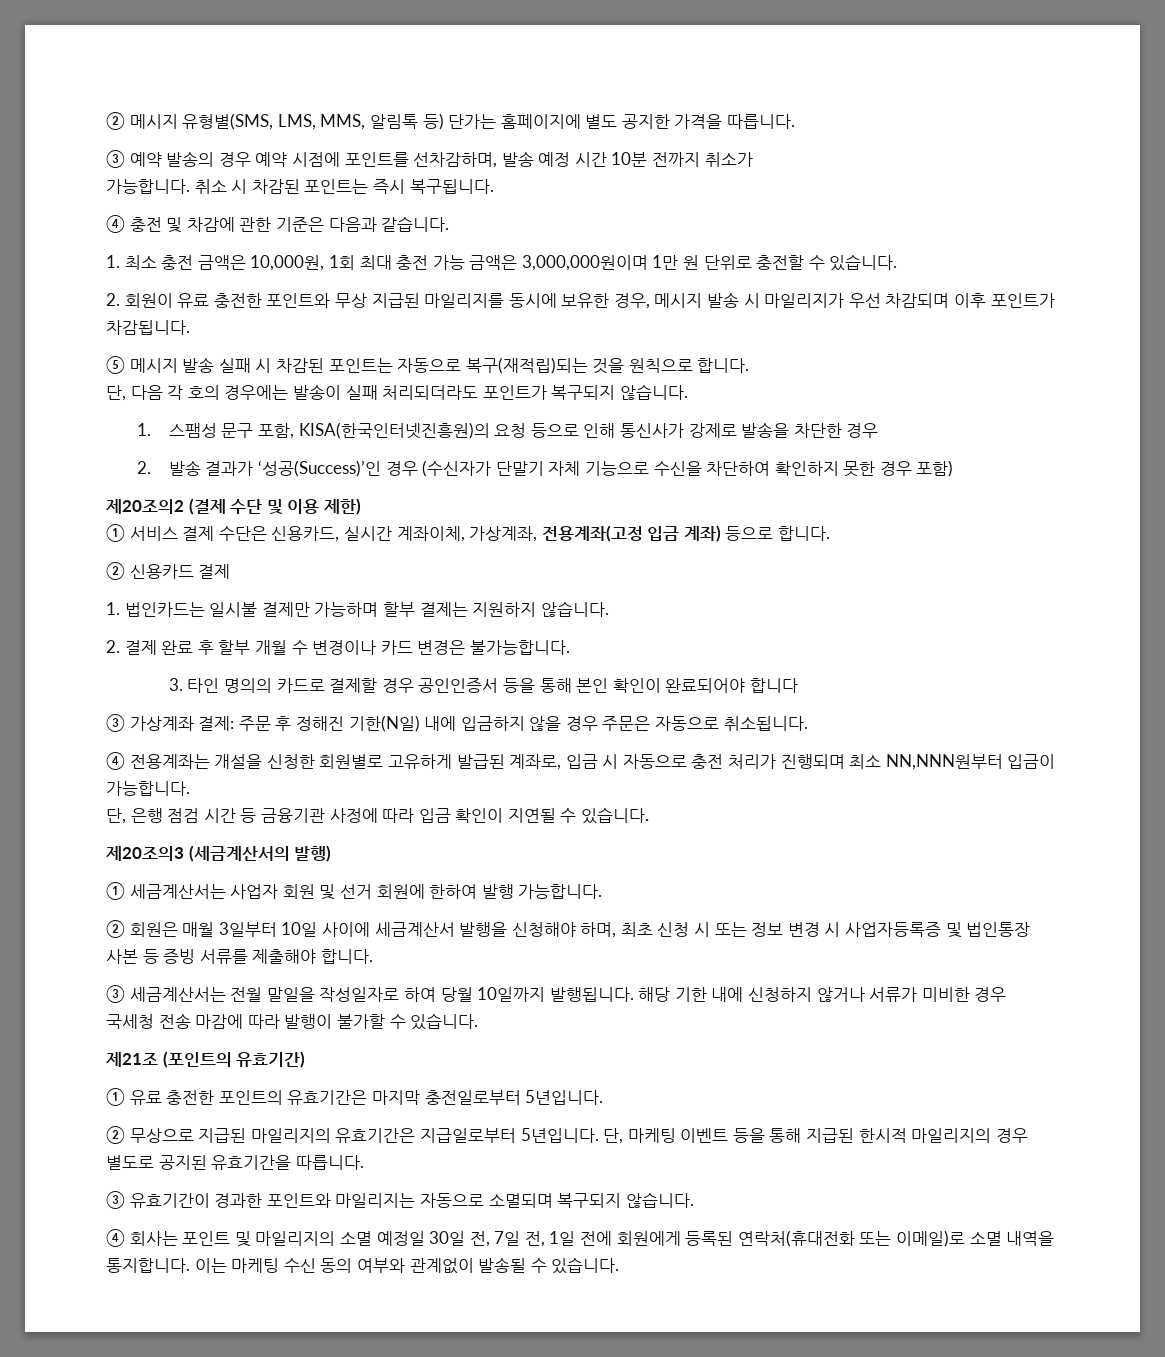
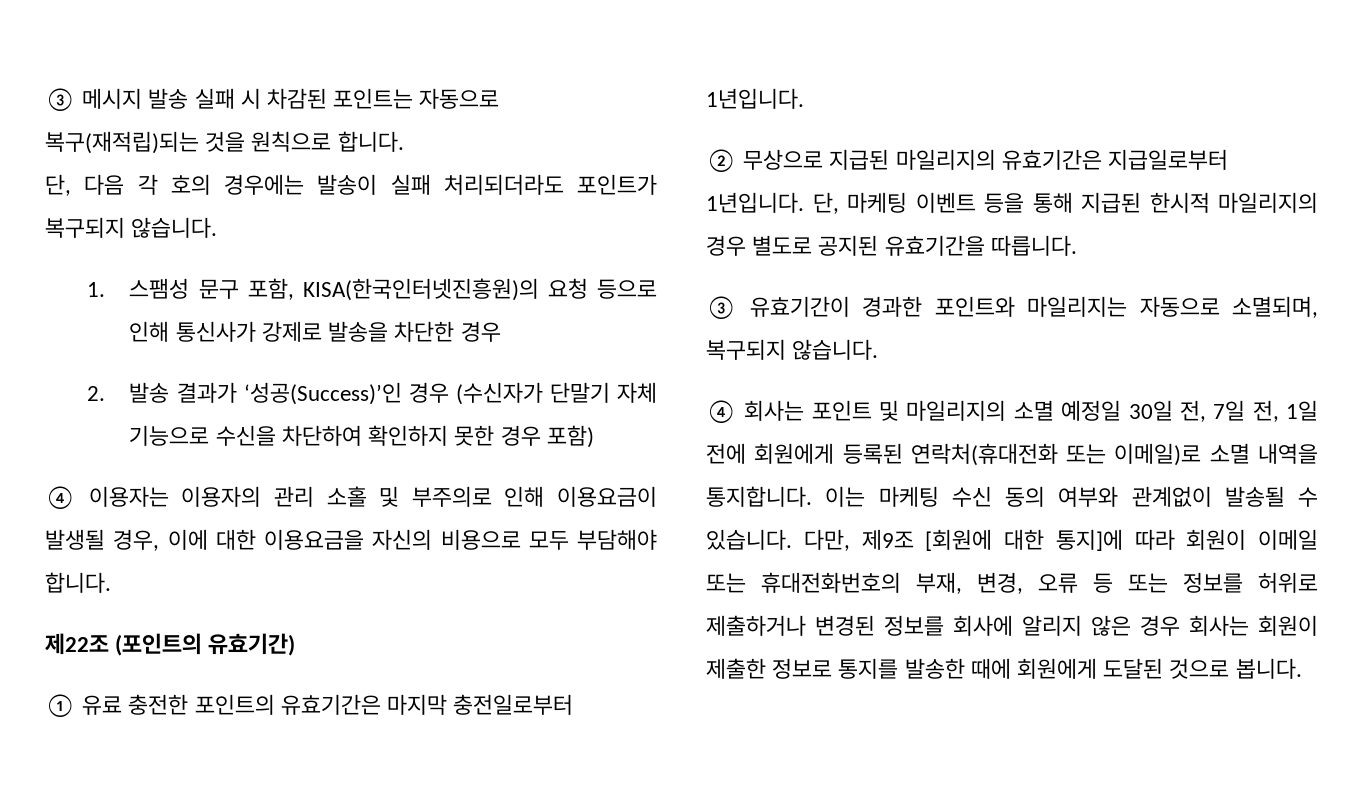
- ② 메시지 유형별(SMS, LMS, MMS, 알림톡 등) 단가는 홈페이지에 별도 공지한 가격을 따릅니다.
- ③ 예약 발송의 경우 예약 시점에 포인트를 선차감하며, 발송 예정 시간 10분 전까지 취소가
- 가능합니다. 취소 시 차감된 포인트는 즉시 복구됩니다.
- ④ 충전 및 차감에 관한 기준은 다음과 같습니다.
- 1. 최소 충전 금액은 10,000원, 1회 최대 충전 가능 금액은 3,000,000원이며 1만 원 단위로 충전할 수 있습니다.
- 2. 회원이 유료 충전한 포인트와 무상 지급된 마일리지를 동시에 보유한 경우, 메시지 발송 시 마일리지가 우선 차감되며 이후 포인트가 차감됩니다.
- ⑤ 메시지 발송 실패 시 차감된 포인트는 자동으로 복구(재적립)되는 것을 원칙으로 합니다.
+ ③ 메시지 발송 실패 시 차감된 포인트는 자동으로 복구(재적립)되는 것을 원칙으로 합니다.
- 제20조의2 (결제 수단 및 이용 제한)
- ① 서비스 결제 수단은 신용카드, 실시간 계좌이체, 가상계좌, 전용계좌(고정 입금 계좌) 등으로 합니다.
- ② 신용카드 결제
- 1. 법인카드는 일시불 결제만 가능하며 할부 결제는 지원하지 않습니다.
- 2. 결제 완료 후 할부 개월 수 변경이나 카드 변경은 불가능합니다.
- 3. 타인 명의의 카드로 결제할 경우 공인인증서 등을 통해 본인 확인이 완료되어야 합니다
- ③ 가상계좌 결제: 주문 후 정해진 기한(N일) 내에 입금하지 않을 경우 주문은 자동으로 취소됩니다.
- ④ 전용계좌는 개설을 신청한 회원별로 고유하게 발급된 계좌로, 입금 시 자동으로 충전 처리가 진행되며 최소 NN,NNN원부터 입금이 가능합니다.
- 단, 은행 점검 시간 등 금융기관 사정에 따라 입금 확인이 지연될 수 있습니다.
- 제20조의3 (세금계산서의 발행)
- ① 세금계산서는 사업자 회원 및 선거 회원에 한하여 발행 가능합니다.
- ② 회원은 매월 3일부터 10일 사이에 세금계산서 발행을 신청해야 하며, 최초 신청 시 또는 정보 변경 시 사업자등록증 및 법인통장 사본 등 증빙 서류를 제출해야 합니다.
- ③ 세금계산서는 전월 말일을 작성일자로 하여 당월 10일까지 발행됩니다. 해당 기한 내에 신청하지 않거나 서류가 미비한 경우 국세청 전송 마감에 따라 발행이 불가할 수 있습니다.
- 제21조 (포인트의 유효기간)
+ ④ 이용자는 이용자의 관리 소홀 및 부주의로 인해 이용요금이 발생될 경우, 이에 대한 이용요금을 자신의 비용으로 모두 부담해야 합니다.
+ 제22조 (포인트의 유효기간)
- ① 유료 충전한 포인트의 유효기간은 마지막 충전일로부터 5년입니다.
+ ① 유료 충전한 포인트의 유효기간은 마지막 충전일로부터 1년입니다.
- ② 무상으로 지급된 마일리지의 유효기간은 지급일로부터 5년입니다.
+ ② 무상으로 지급된 마일리지의 유효기간은 지급일로부터 1년입니다.
- ③ 유효기간이 경과한 포인트와 마일리지는 자동으로 소멸되며 복구되지 않습니다.
+ ③ 유효기간이 경과한 포인트와 마일리지는 자동으로 소멸되며, 복구되지 않습니다.
+ 다만, 제9조 [회원에 대한 통지]에 따라 회원이 이메일 또는 휴대전화번호의 부재, 변경, 오류 등 또는 정보를 허위로 제출하거나 변경된 정보를 회사에 알리지 않은 경우 회사는 회원이 제출한 정보로 통지를 발송한 때에 회원에게 도달된 것으로 봅니다.

